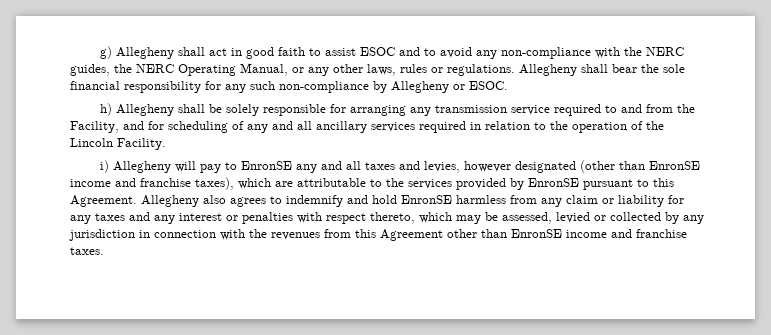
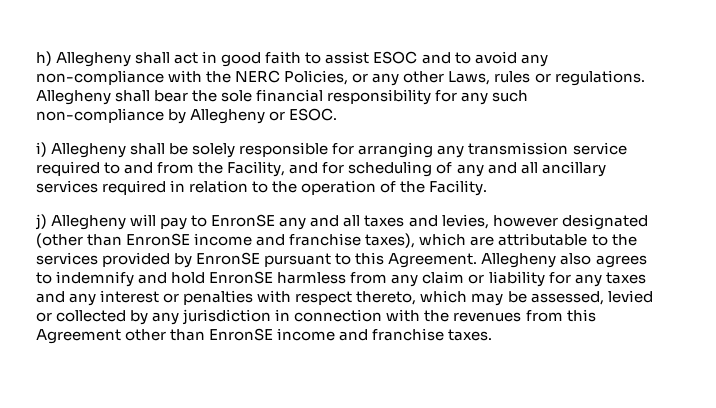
- g) Allegheny shall act in good faith to assist ESOC and to avoid any non-compliance with the NERC guides, the NERC Operating Manual, or any other laws, rules or regulations.
+ h) Allegheny shall act in good faith to assist ESOC and to avoid any non-compliance with the NERC Policies, or any other Laws, rules or regulations.
- h) Allegheny shall be solely responsible for arranging any transmission service required to and from the Facility, and for scheduling of any and all ancillary services required in relation to the operation of the Lincoln Facility.
+ i) Allegheny shall be solely responsible for arranging any transmission service required to and from the Facility, and for scheduling of any and all ancillary services required in relation to the operation of the Facility.
- i) Allegheny will pay to EnronSE any and all taxes and levies, however designated (other than EnronSE income and franchise taxes), which are attributable to the services provided by EnronSE pursuant to this Agreement.
+ j) Allegheny will pay to EnronSE any and all taxes and levies, however designated (other than EnronSE income and franchise taxes), which are attributable to the services provided by EnronSE pursuant to this Agreement.

